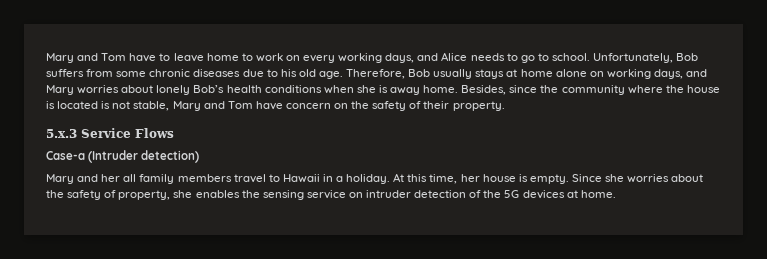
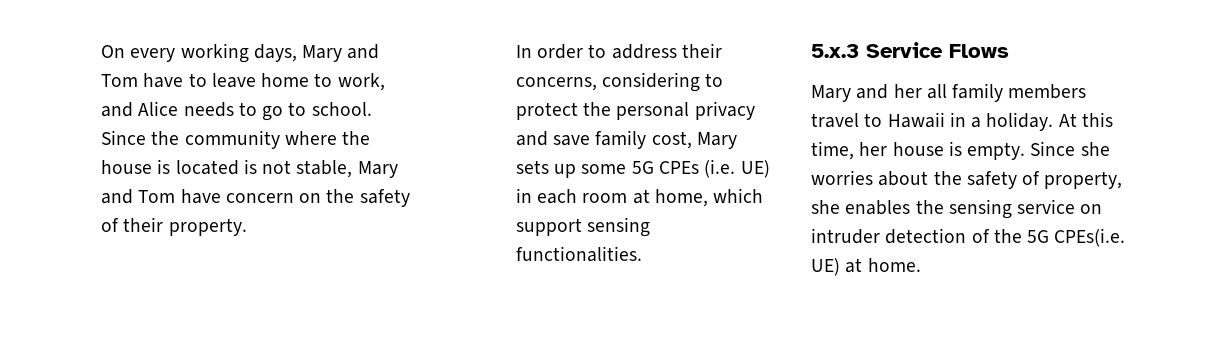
- Mary and Tom have to leave home to work on every working days, and Alice needs to go to school.
+ On every working days, Mary and Tom have to leave home to work, and Alice needs to go to school.
- Unfortunately, Bob suffers from some chronic diseases due to his old age. Therefore, Bob usually stays at home alone on working days, and Mary worries about lonely Bob’s health conditions when she is away home. Besides, since the community where the house is located is not stable, Mary and Tom have concern on the safety of their property.
+ Since the community where the house is located is not stable, Mary and Tom have concern on the safety of their property.
+ In order to address their concerns, considering to protect the personal privacy and save family cost, Mary sets up some 5G CPEs (i.e. UE) in each room at home, which support sensing functionalities.
- Case-a (Intruder detection)
- Since she worries about the safety of property, she enables the sensing service on intruder detection of the 5G devices at home.
+ Since she worries about the safety of property, she enables the sensing service on intruder detection of the 5G CPEs(i.e. UE) at home.

